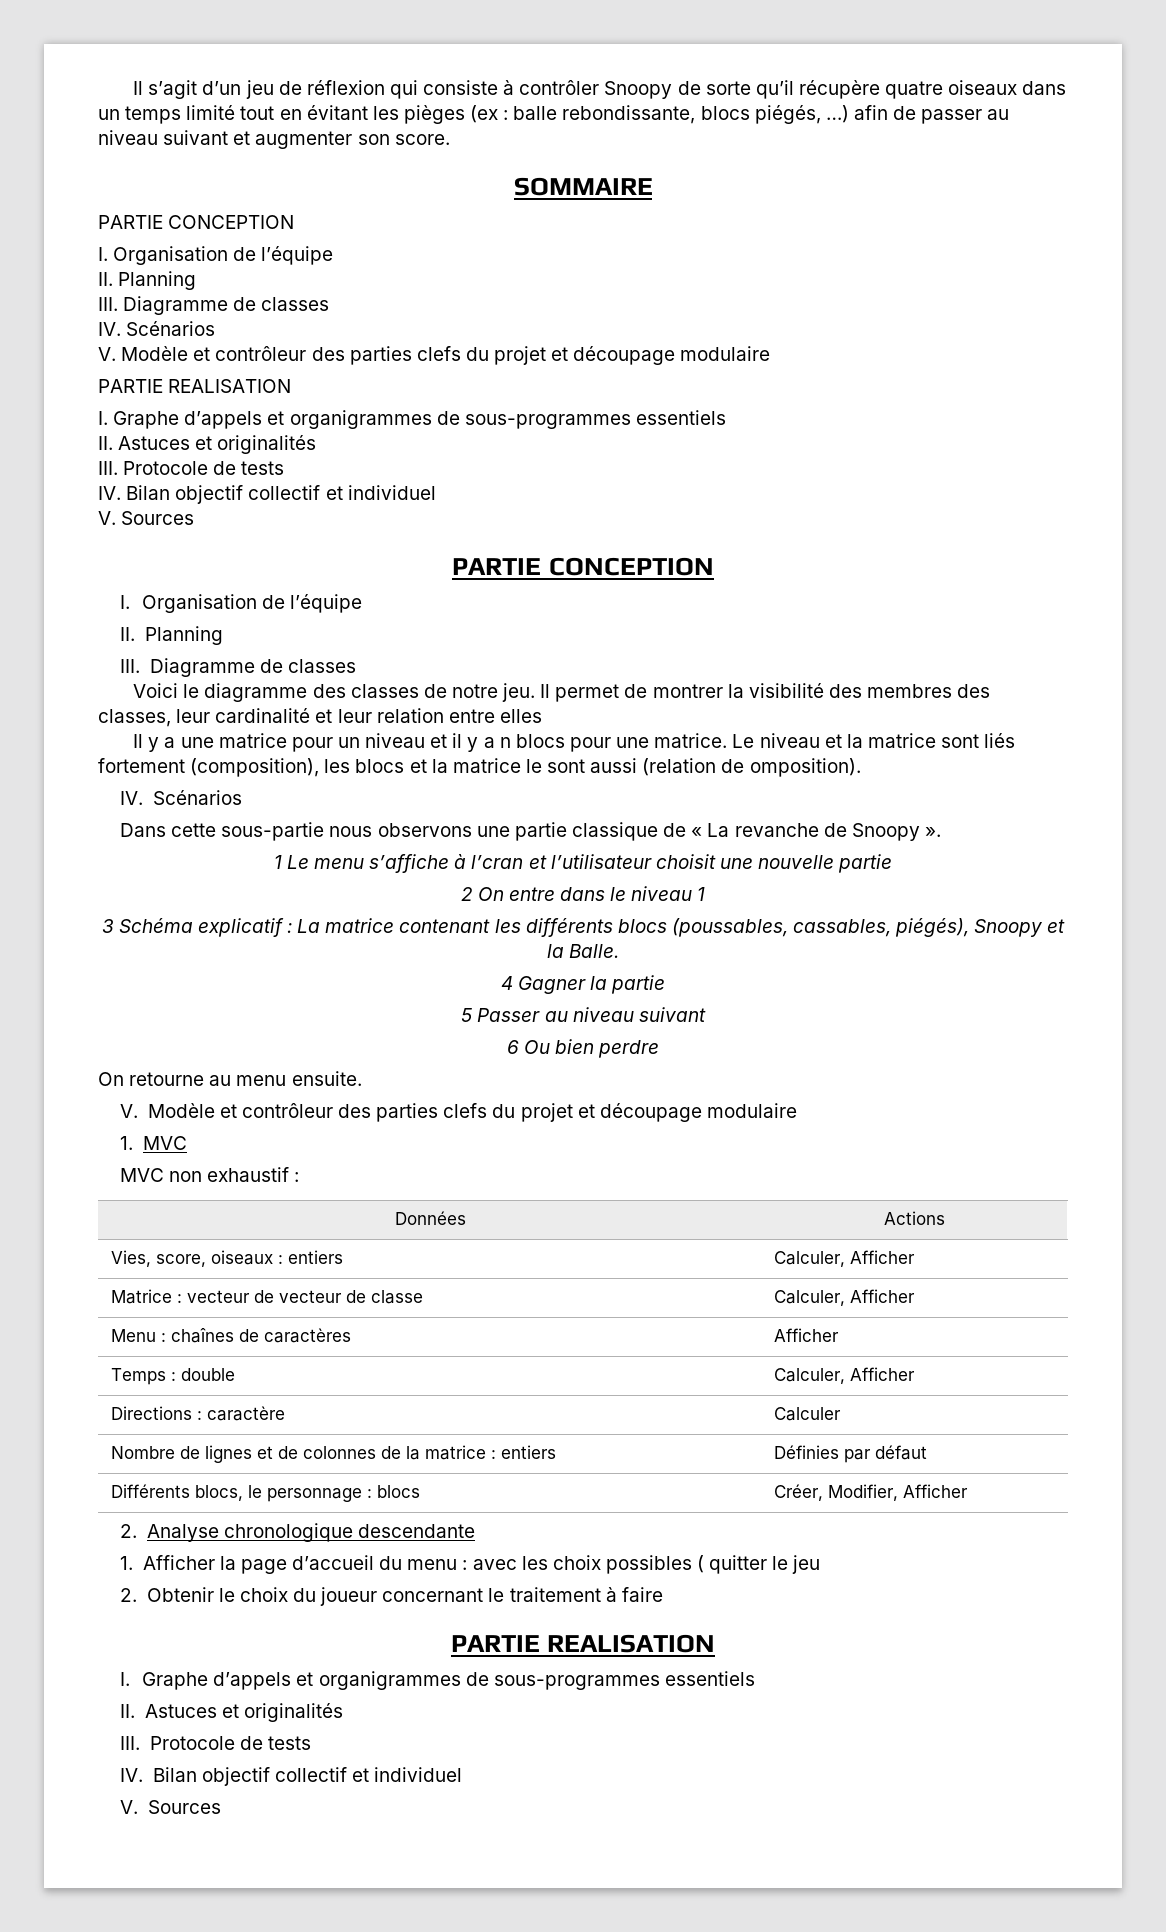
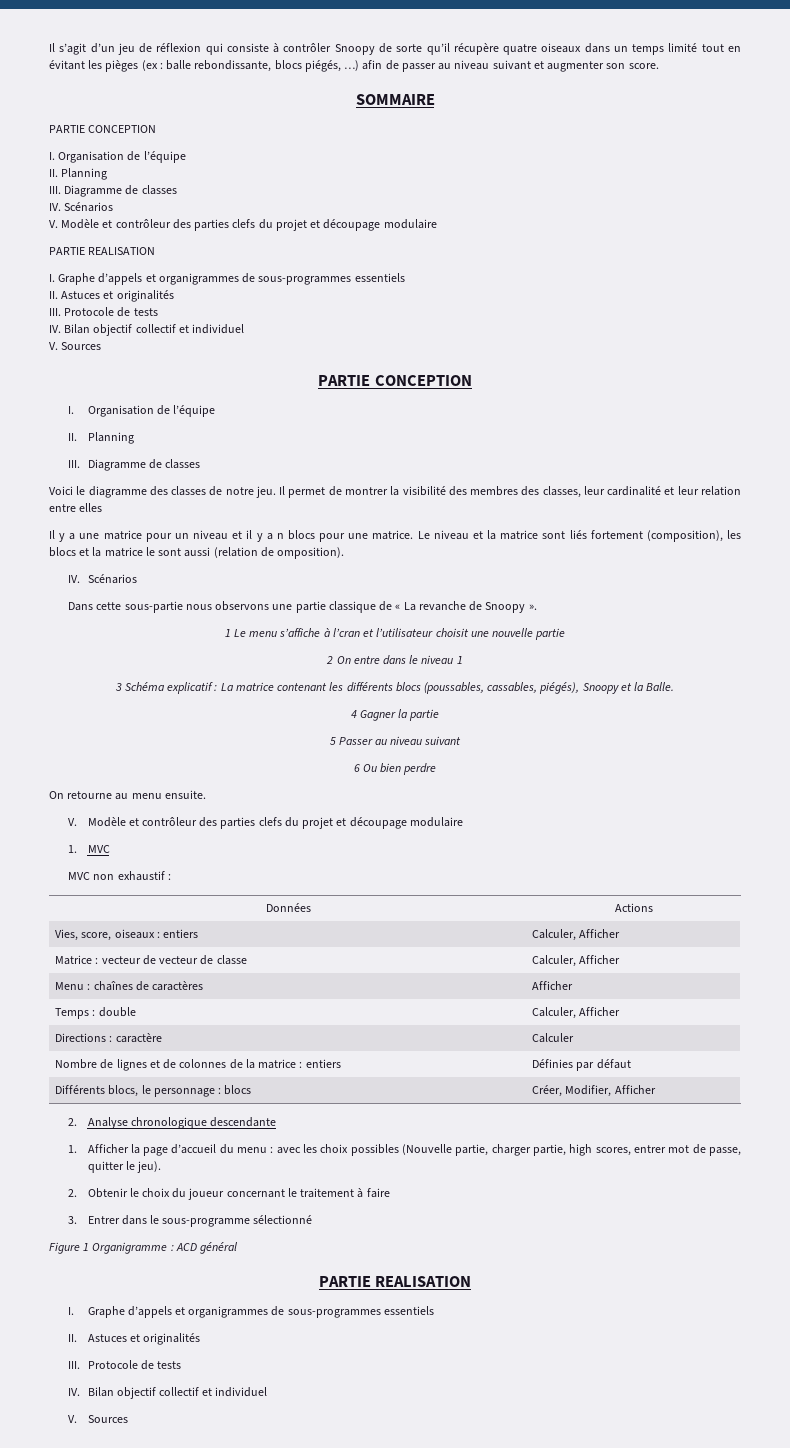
- 1. Afficher la page d’accueil du menu : avec les choix possibles ( quitter le jeu
+ 1. Afficher la page d’accueil du menu : avec les choix possibles (Nouvelle partie, charger partie, high scores, entrer mot de passe, quitter le jeu).
+ 3. Entrer dans le sous-programme sélectionné
+ Figure 1 Organigramme : ACD général

